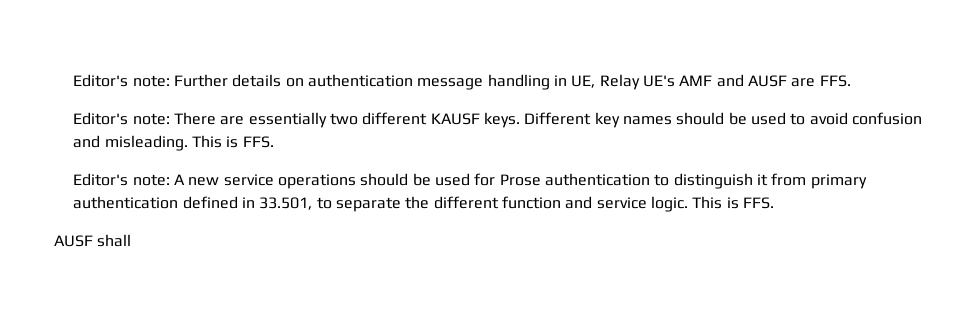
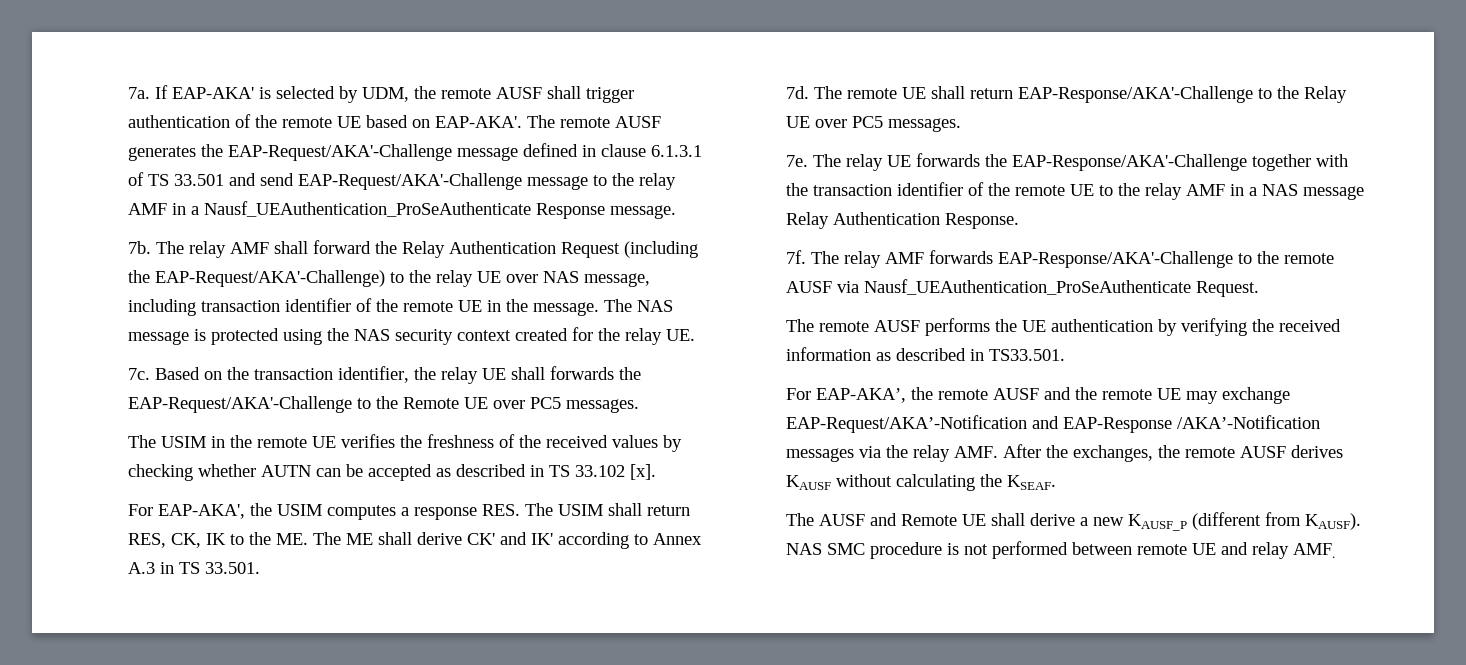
- Editor's note: Further details on authentication message handling in UE, Relay UE's AMF and AUSF are FFS.
- Editor's note: There are essentially two different KAUSF keys. Different key names should be used to avoid confusion and misleading. This is FFS.
- Editor's note: A new service operations should be used for Prose authentication to distinguish it from primary authentication defined in 33.501, to separate the different function and service logic. This is FFS.
- AUSF shall
+ 7a. If EAP-AKA' is selected by UDM, the remote AUSF shall trigger authentication of the remote UE based on EAP-AKA'. The remote AUSF generates the EAP-Request/AKA'-Challenge message defined in clause 6.1.3.1 of TS 33.501 and send EAP-Request/AKA'-Challenge message to the relay AMF in a Nausf_UEAuthentication_ProSeAuthenticate Response message.
+ 7b. The relay AMF shall forward the Relay Authentication Request (including the EAP-Request/AKA'-Challenge) to the relay UE over NAS message, including transaction identifier of the remote UE in the message. The NAS message is protected using the NAS security context created for the relay UE.
+ 7c. Based on the transaction identifier, the relay UE shall forwards the EAP-Request/AKA'-Challenge to the Remote UE over PC5 messages.
+ The USIM in the remote UE verifies the freshness of the received values by checking whether AUTN can be accepted as described in TS 33.102 [x].
+ For EAP-AKA', the USIM computes a response RES. The USIM shall return RES, CK, IK to the ME. The ME shall derive CK' and IK' according to Annex A.3 in TS 33.501.
+ 7d. The remote UE shall return EAP-Response/AKA'-Challenge to the Relay UE over PC5 messages.
+ 7e. The relay UE forwards the EAP-Response/AKA'-Challenge together with the transaction identifier of the remote UE to the relay AMF in a NAS message Relay Authentication Response.
+ 7f. The relay AMF forwards EAP-Response/AKA'-Challenge to the remote AUSF via Nausf_UEAuthentication_ProSeAuthenticate Request.
+ The remote AUSF performs the UE authentication by verifying the received information as described in TS33.501.
+ For EAP-AKA’, the remote AUSF and the remote UE may exchange EAP-Request/AKA’-Notification and EAP-Response /AKA’-Notification messages via the relay AMF. After the exchanges, the remote AUSF derives KAUSF without calculating the KSEAF.
+ The AUSF and Remote UE shall derive a new KAUSF_P (different from KAUSF). NAS SMC procedure is not performed between remote UE and relay AMF.

